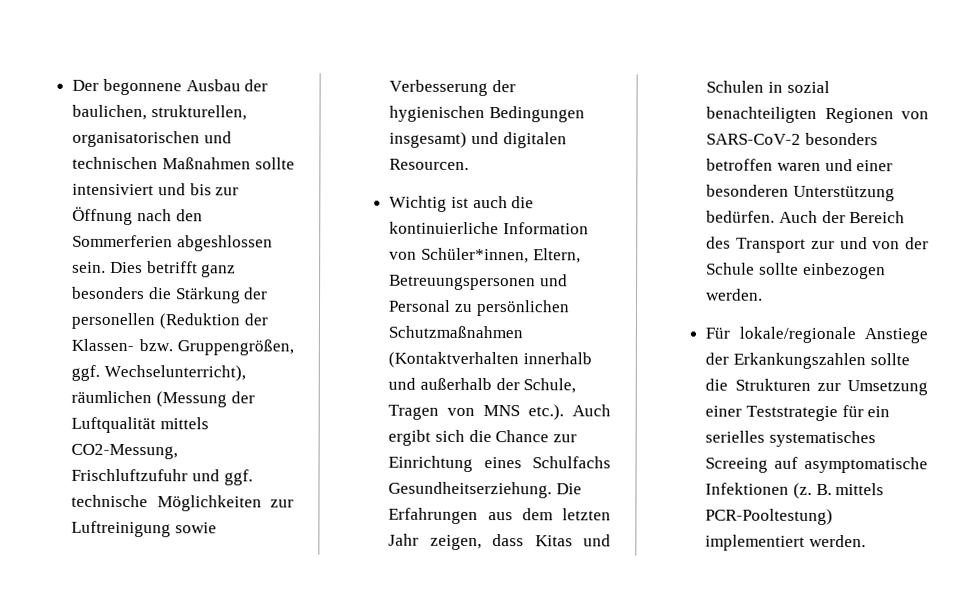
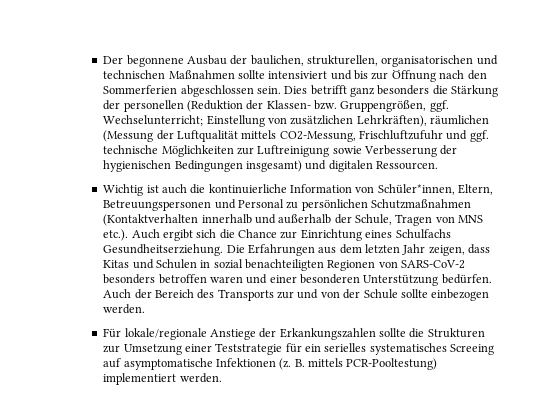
- Der begonnene Ausbau der baulichen, strukturellen, organisatorischen und technischen Maßnahmen sollte intensiviert und bis zur Öffnung nach den Sommerferien abgeshlossen sein.
+ Der begonnene Ausbau der baulichen, strukturellen, organisatorischen und technischen Maßnahmen sollte intensiviert und bis zur Öffnung nach den Sommerferien abgeschlossen sein.
- Dies betrifft ganz besonders die Stärkung der personellen (Reduktion der Klassen- bzw. Gruppengrößen, ggf. Wechselunterricht), räumlichen (Messung der Luftqualität mittels CO2-Messung, Frischluftzufuhr und ggf. technische Möglichkeiten zur Luftreinigung sowie Verbesserung der hygienischen Bedingungen insgesamt) und digitalen Resourcen.
+ Dies betrifft ganz besonders die Stärkung der personellen (Reduktion der Klassen- bzw. Gruppengrößen, ggf. Wechselunterricht; Einstellung von zusätzlichen Lehrkräften), räumlichen (Messung der Luftqualität mittels CO2-Messung, Frischluftzufuhr und ggf. technische Möglichkeiten zur Luftreinigung sowie Verbesserung der hygienischen Bedingungen insgesamt) und digitalen Ressourcen.
- Auch der Bereich des Transport zur und von der Schule sollte einbezogen werden.
+ Auch der Bereich des Transports zur und von der Schule sollte einbezogen werden.

